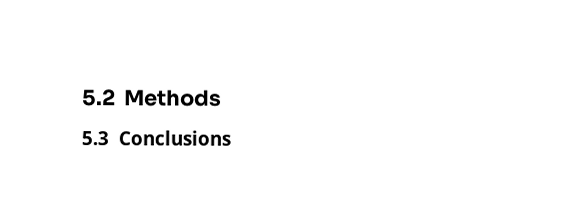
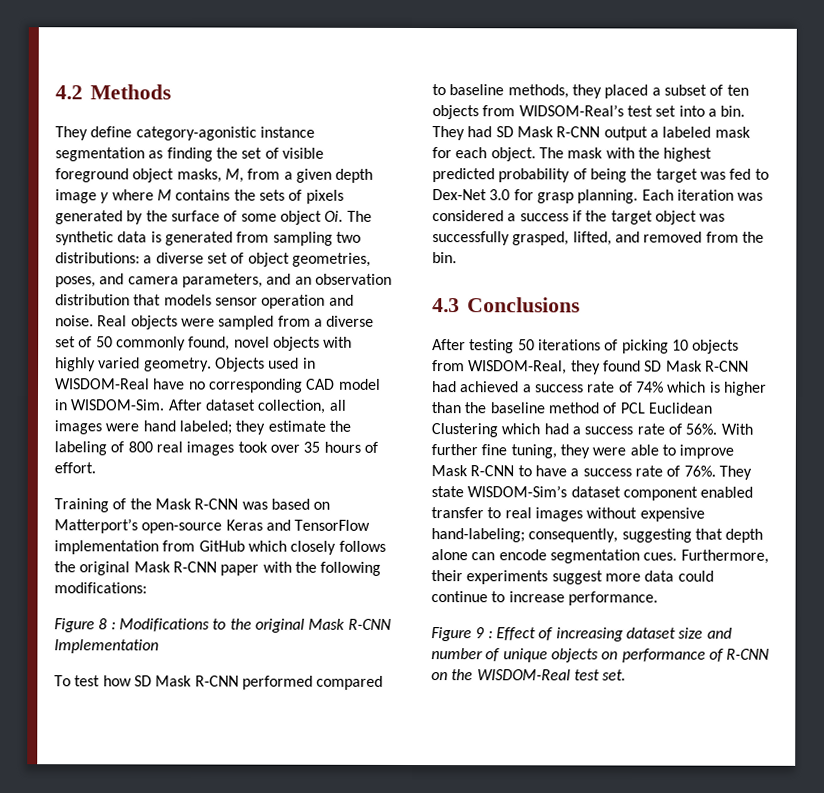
- 5.2 Methods
+ 4.2 Methods
- 5.3 Conclusions
+ They define category-agonistic instance segmentation as finding the set of visible foreground object masks, M, from a given depth image y where M contains the sets of pixels generated by the surface of some object Oi. The synthetic data is generated from sampling two distributions: a diverse set of object geometries, poses, and camera parameters, and an observation distribution that models sensor operation and noise. Real objects were sampled from a diverse set of 50 commonly found, novel objects with highly varied geometry. Objects used in WISDOM-Real have no corresponding CAD model in WISDOM-Sim. After dataset collection, all images were hand labeled; they estimate the labeling of 800 real images took over 35 hours of effort.
+ Training of the Mask R-CNN was based on Matterport’s open-source Keras and TensorFlow implementation from GitHub which closely follows the original Mask R-CNN paper with the following modifications:
+ Figure 8 : Modifications to the original Mask R-CNN Implementation
+ To test how SD Mask R-CNN performed compared to baseline methods, they placed a subset of ten objects from WIDSOM-Real’s test set into a bin. They had SD Mask R-CNN output a labeled mask for each object. The mask with the highest predicted probability of being the target was fed to Dex-Net 3.0 for grasp planning. Each iteration was considered a success if the target object was successfully grasped, lifted, and removed from the bin.
+ 4.3 Conclusions
+ After testing 50 iterations of picking 10 objects from WISDOM-Real, they found SD Mask R-CNN had achieved a success rate of 74% which is higher than the baseline method of PCL Euclidean Clustering which had a success rate of 56%. With further fine tuning, they were able to improve Mask R-CNN to have a success rate of 76%. They state WISDOM-Sim’s dataset component enabled transfer to real images without expensive hand-labeling; consequently, suggesting that depth alone can encode segmentation cues. Furthermore, their experiments suggest more data could continue to increase performance.
+ Figure 9 : Effect of increasing dataset size and number of unique objects on performance of R-CNN on the WISDOM-Real test set.

